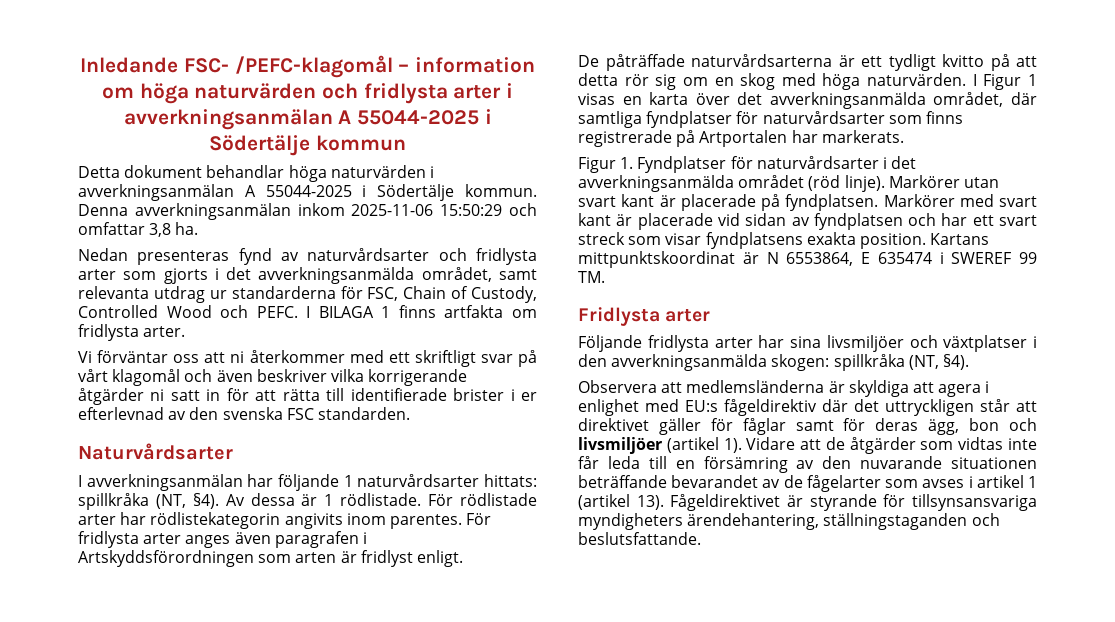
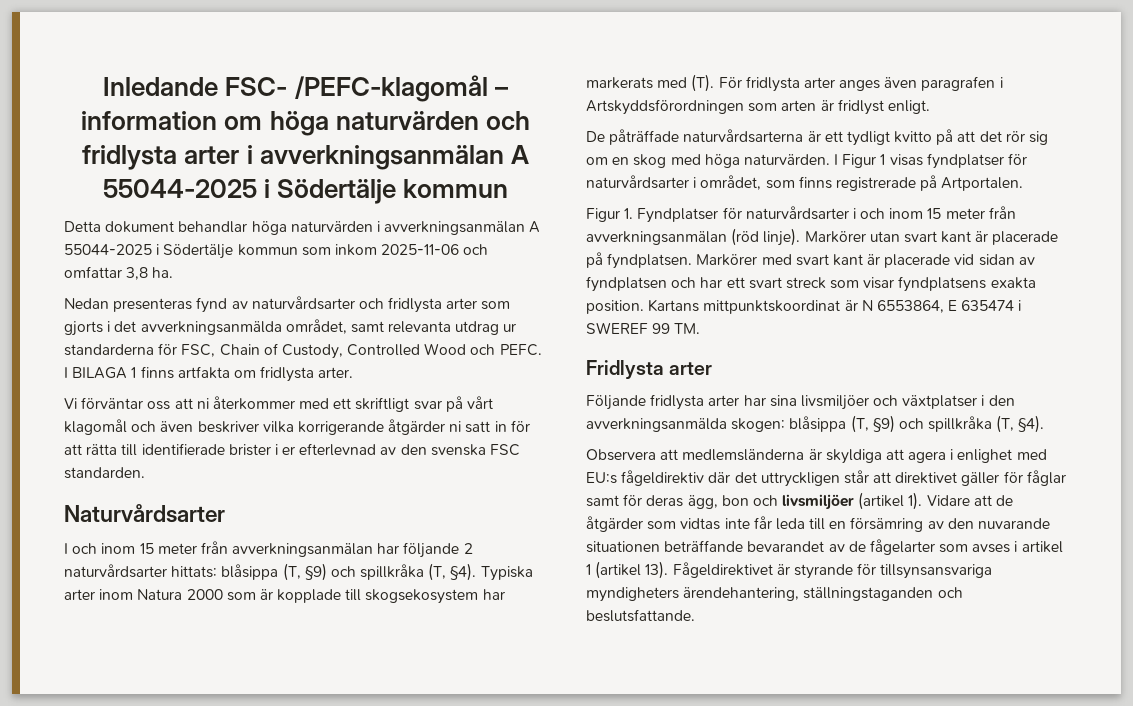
- Detta dokument behandlar höga naturvärden i avverkningsanmälan A 55044-2025 i Södertälje kommun. Denna avverkningsanmälan inkom 2025-11-06 15:50:29 och omfattar 3,8 ha.
+ Detta dokument behandlar höga naturvärden i avverkningsanmälan A 55044-2025 i Södertälje kommun som inkom 2025-11-06 och omfattar 3,8 ha.
- I avverkningsanmälan har följande 1 naturvårdsarter hittats: spillkråka (NT, §4). Av dessa är 1 rödlistade. För rödlistade arter har rödlistekategorin angivits inom parentes. För fridlysta arter anges även paragrafen i Artskyddsförordningen som arten är fridlyst enligt.
+ I och inom 15 meter från avverkningsanmälan har följande 2 naturvårdsarter hittats: blåsippa (T, §9) och spillkråka (T, §4). Typiska arter inom Natura 2000 som är kopplade till skogsekosystem har markerats med (T). För fridlysta arter anges även paragrafen i Artskyddsförordningen som arten är fridlyst enligt.
- De påträffade naturvårdsarterna är ett tydligt kvitto på att detta rör sig om en skog med höga naturvärden.
+ De påträffade naturvårdsarterna är ett tydligt kvitto på att det rör sig om en skog med höga naturvärden.
- I Figur 1 visas en karta över det avverkningsanmälda området, där samtliga fyndplatser för naturvårdsarter som finns registrerade på Artportalen har markerats.
+ I Figur 1 visas fyndplatser för naturvårdsarter i området, som finns registrerade på Artportalen.
- Figur 1. Fyndplatser för naturvårdsarter i det avverkningsanmälda området (röd linje).
+ Figur 1. Fyndplatser för naturvårdsarter i och inom 15 meter från avverkningsanmälan (röd linje).
- Följande fridlysta arter har sina livsmiljöer och växtplatser i den avverkningsanmälda skogen: spillkråka (NT, §4).
+ Följande fridlysta arter har sina livsmiljöer och växtplatser i den avverkningsanmälda skogen: blåsippa (T, §9) och spillkråka (T, §4).

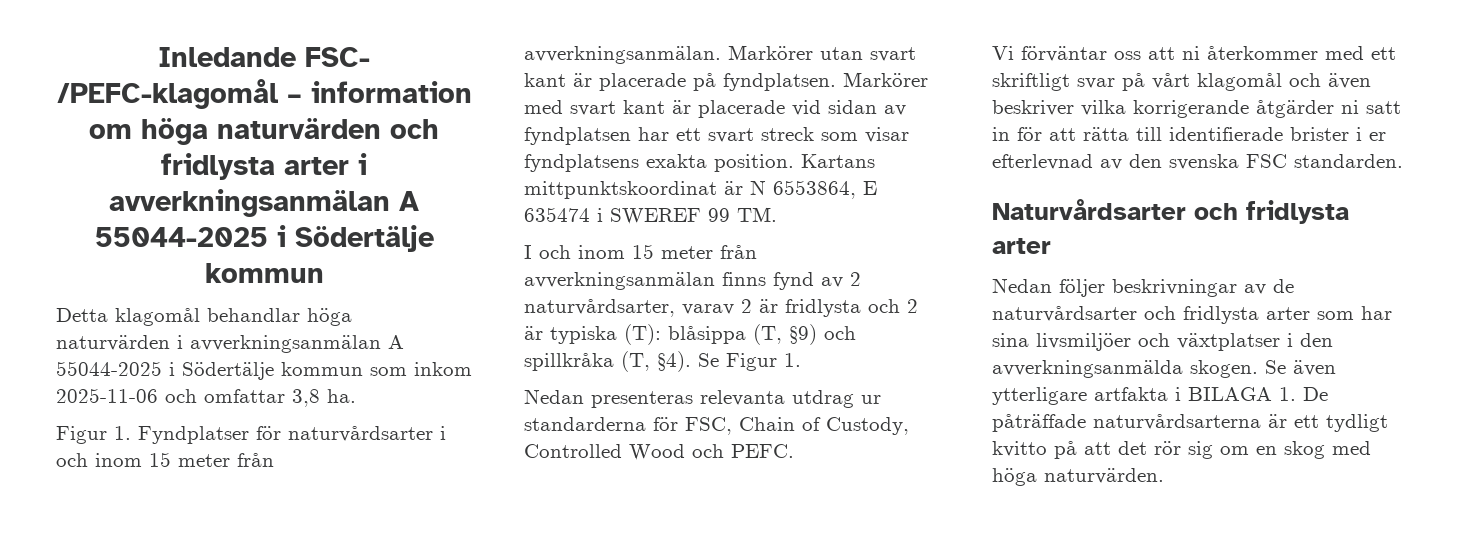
- Detta dokument behandlar höga naturvärden i avverkningsanmälan A 55044-2025 i Södertälje kommun som inkom 2025-11-06 och omfattar 3,8 ha.
+ Detta klagomål behandlar höga naturvärden i avverkningsanmälan A 55044-2025 i Södertälje kommun som inkom 2025-11-06 och omfattar 3,8 ha.
- Nedan presenteras fynd av naturvårdsarter och fridlysta arter som gjorts i det avverkningsanmälda området, samt relevanta utdrag ur standarderna för FSC, Chain of Custody, Controlled Wood och PEFC. I BILAGA 1 finns artfakta om fridlysta arter.
+ Figur 1. Fyndplatser för naturvårdsarter i och inom 15 meter från avverkningsanmälan. Markörer utan svart kant är placerade på fyndplatsen. Markörer med svart kant är placerade vid sidan av fyndplatsen har ett svart streck som visar fyndplatsens exakta position. Kartans mittpunktskoordinat är N 6553864, E 635474 i SWEREF 99 TM.
+ I och inom 15 meter från avverkningsanmälan finns fynd av 2 naturvårdsarter, varav 2 är fridlysta och 2 är typiska (T): blåsippa (T, §9) och spillkråka (T, §4). Se Figur 1.
+ Nedan presenteras relevanta utdrag ur standarderna för FSC, Chain of Custody, Controlled Wood och PEFC.
- Naturvårdsarter
- I och inom 15 meter från avverkningsanmälan har följande 2 naturvårdsarter hittats: blåsippa (T, §9) och spillkråka (T, §4). Typiska arter inom Natura 2000 som är kopplade till skogsekosystem har markerats med (T). För fridlysta arter anges även paragrafen i Artskyddsförordningen som arten är fridlyst enligt.
- De påträffade naturvårdsarterna är ett tydligt kvitto på att det rör sig om en skog med höga naturvärden. I Figur 1 visas fyndplatser för naturvårdsarter i området, som finns registrerade på Artportalen.
- Figur 1. Fyndplatser för naturvårdsarter i och inom 15 meter från avverkningsanmälan (röd linje). Markörer utan svart kant är placerade på fyndplatsen. Markörer med svart kant är placerade vid sidan av fyndplatsen och har ett svart streck som visar fyndplatsens exakta position. Kartans mittpunktskoordinat är N 6553864, E 635474 i SWEREF 99 TM.
- Fridlysta arter
- Följande fridlysta arter har sina livsmiljöer och växtplatser i den avverkningsanmälda skogen: blåsippa (T, §9) och spillkråka (T, §4).
- Observera att medlemsländerna är skyldiga att agera i enlighet med EU:s fågeldirektiv där det uttryckligen står att direktivet gäller för fåglar samt för deras ägg, bon och livsmiljöer (artikel 1). Vidare att de åtgärder som vidtas inte får leda till en försämring av den nuvarande situationen beträffande bevarandet av de fågelarter som avses i artikel 1 (artikel 13). Fågeldirektivet är styrande för tillsynsansvariga myndigheters ärendehantering, ställningstaganden och beslutsfattande.
+ Naturvårdsarter och fridlysta arter
+ Nedan följer beskrivningar av de naturvårdsarter och fridlysta arter som har sina livsmiljöer och växtplatser i den avverkningsanmälda skogen. Se även ytterligare artfakta i BILAGA 1. De påträffade naturvårdsarterna är ett tydligt kvitto på att det rör sig om en skog med höga naturvärden.

